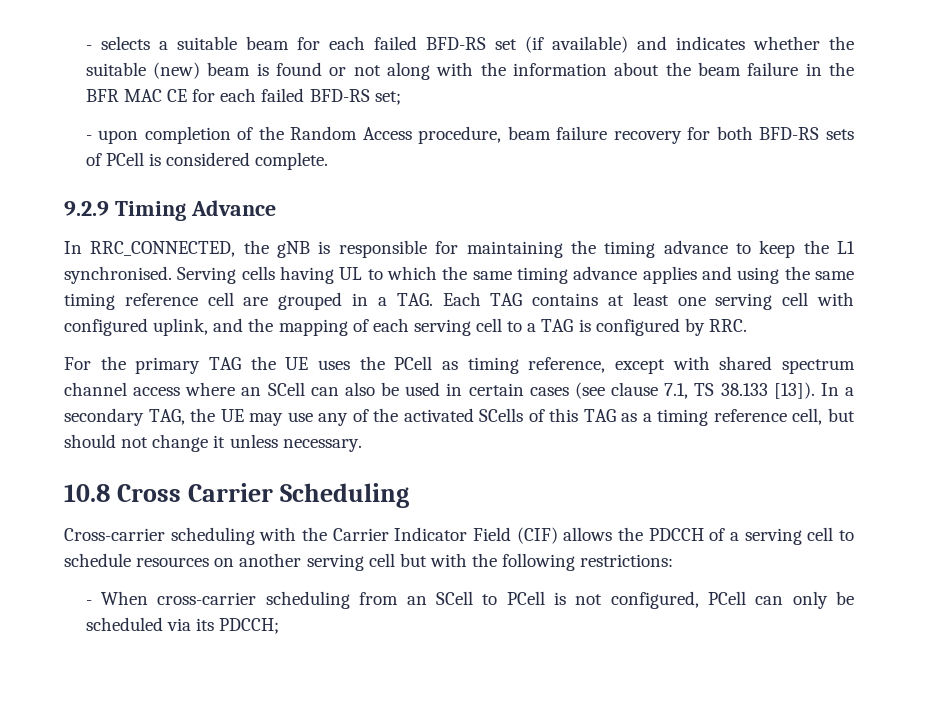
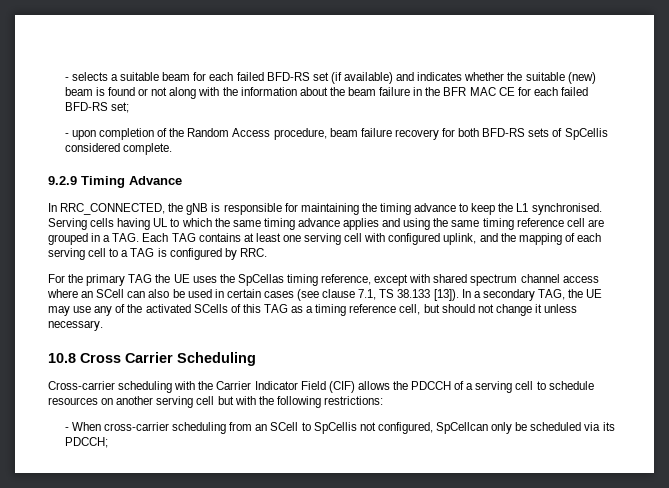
- - upon completion of the Random Access procedure, beam failure recovery for both BFD-RS sets of PCell is considered complete.
+ - upon completion of the Random Access procedure, beam failure recovery for both BFD-RS sets of SpCellis considered complete.
- For the primary TAG the UE uses the PCell as timing reference, except with shared spectrum channel access where an SCell can also be used in certain cases (see clause 7.1, TS 38.133 [13]).
+ For the primary TAG the UE uses the SpCellas timing reference, except with shared spectrum channel access where an SCell can also be used in certain cases (see clause 7.1, TS 38.133 [13]).
- - When cross-carrier scheduling from an SCell to PCell is not configured, PCell can only be scheduled via its PDCCH;
+ - When cross-carrier scheduling from an SCell to SpCellis not configured, SpCellcan only be scheduled via its PDCCH;

